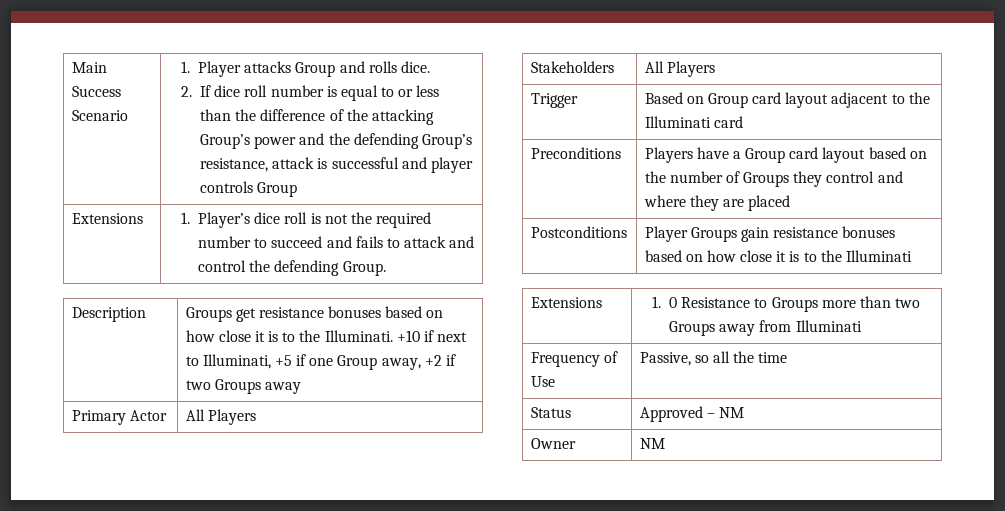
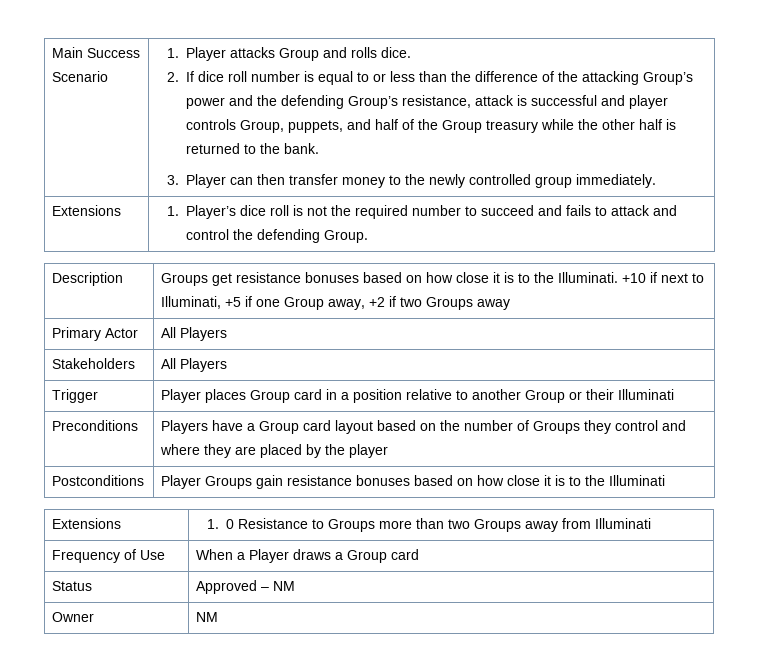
- 2. If dice roll number is equal to or less than the difference of the attacking Group’s power and the defending Group’s resistance, attack is successful and player controls Group
+ 2. If dice roll number is equal to or less than the difference of the attacking Group’s power and the defending Group’s resistance, attack is successful and player controls Group, puppets, and half of the Group treasury while the other half is returned to the bank.
+ 3. Player can then transfer money to the newly controlled group immediately.
- Trigger | Based on Group card layout adjacent to the Illuminati card
+ Trigger | Player places Group card in a position relative to another Group or their Illuminati
- Preconditions | Players have a Group card layout based on the number of Groups they control and where they are placed
+ Preconditions | Players have a Group card layout based on the number of Groups they control and where they are placed by the player
- Frequency of Use | Passive, so all the time
+ Frequency of Use | When a Player draws a Group card

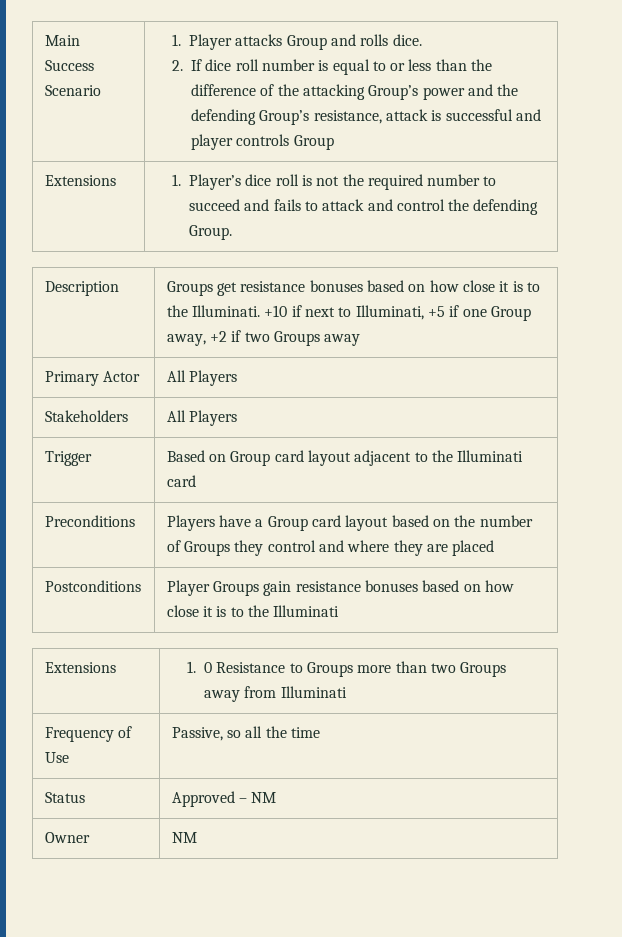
- 2. If dice roll number is equal to or less than the difference of the attacking Group’s power and the defending Group’s resistance, attack is successful and player controls Group, puppets, and half of the Group treasury while the other half is returned to the bank.
- 3. Player can then transfer money to the newly controlled group immediately.
+ 2. If dice roll number is equal to or less than the difference of the attacking Group’s power and the defending Group’s resistance, attack is successful and player controls Group
- Trigger | Player places Group card in a position relative to another Group or their Illuminati
+ Trigger | Based on Group card layout adjacent to the Illuminati card
- Preconditions | Players have a Group card layout based on the number of Groups they control and where they are placed by the player
+ Preconditions | Players have a Group card layout based on the number of Groups they control and where they are placed
- Frequency of Use | When a Player draws a Group card
+ Frequency of Use | Passive, so all the time

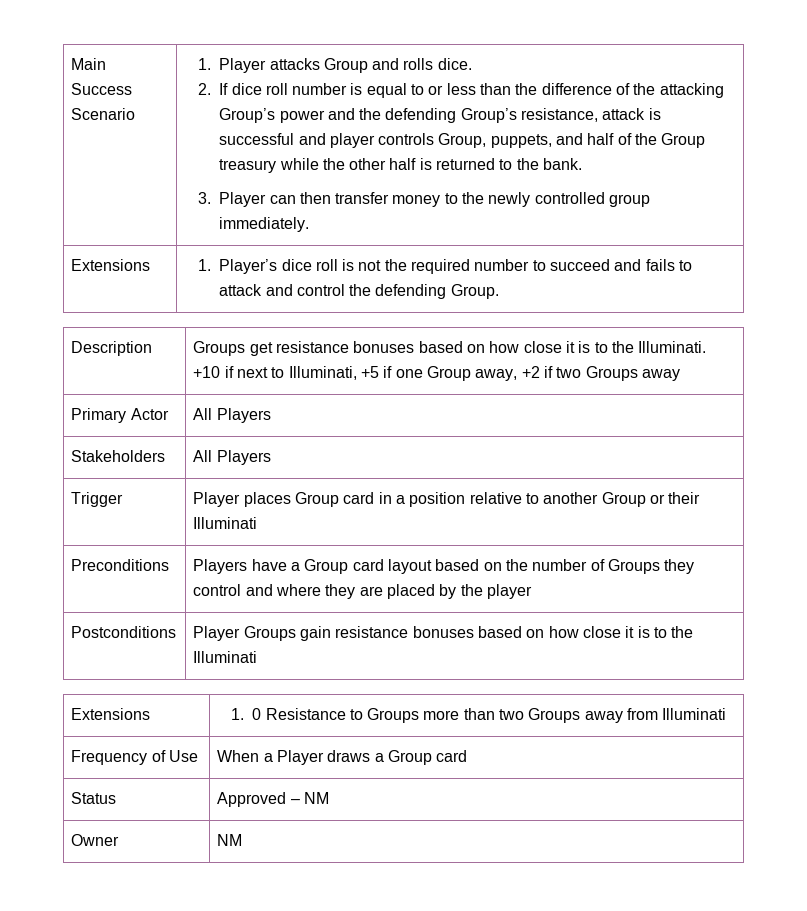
- 2. If dice roll number is equal to or less than the difference of the attacking Group’s power and the defending Group’s resistance, attack is successful and player controls Group
+ 2. If dice roll number is equal to or less than the difference of the attacking Group’s power and the defending Group’s resistance, attack is successful and player controls Group, puppets, and half of the Group treasury while the other half is returned to the bank.
+ 3. Player can then transfer money to the newly controlled group immediately.
- Trigger | Based on Group card layout adjacent to the Illuminati card
+ Trigger | Player places Group card in a position relative to another Group or their Illuminati
- Preconditions | Players have a Group card layout based on the number of Groups they control and where they are placed
+ Preconditions | Players have a Group card layout based on the number of Groups they control and where they are placed by the player
- Frequency of Use | Passive, so all the time
+ Frequency of Use | When a Player draws a Group card

